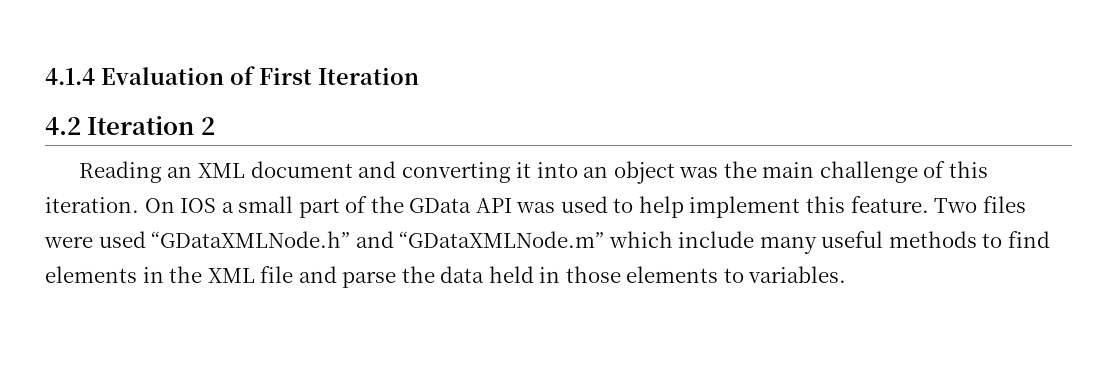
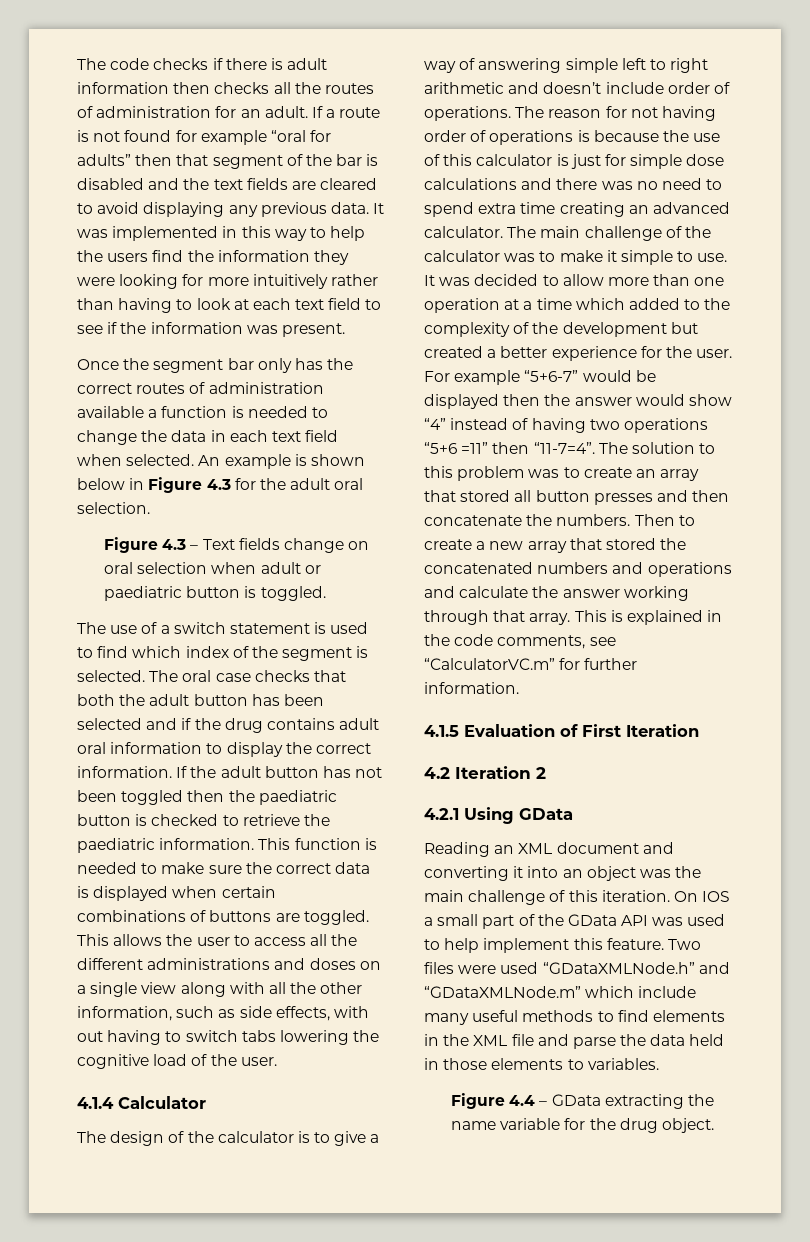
- 4.1.4 Evaluation of First Iteration
+ The code checks if there is adult information then checks all the routes of administration for an adult. If a route is not found for example “oral for adults” then that segment of the bar is disabled and the text fields are cleared to avoid displaying any previous data. It was implemented in this way to help the users find the information they were looking for more intuitively rather than having to look at each text field to see if the information was present.
+ Once the segment bar only has the correct routes of administration available a function is needed to change the data in each text field when selected. An example is shown below in Figure 4.3 for the adult oral selection.
+ Figure 4.3 – Text fields change on oral selection when adult or paediatric button is toggled.
+ The use of a switch statement is used to find which index of the segment is selected. The oral case checks that both the adult button has been selected and if the drug contains adult oral information to display the correct information. If the adult button has not been toggled then the paediatric button is checked to retrieve the paediatric information. This function is needed to make sure the correct data is displayed when certain combinations of buttons are toggled. This allows the user to access all the different administrations and doses on a single view along with all the other information, such as side effects, with out having to switch tabs lowering the cognitive load of the user.
+ 4.1.4 Calculator
+ The design of the calculator is to give a way of answering simple left to right arithmetic and doesn’t include order of operations. The reason for not having order of operations is because the use of this calculator is just for simple dose calculations and there was no need to spend extra time creating an advanced calculator. The main challenge of the calculator was to make it simple to use. It was decided to allow more than one operation at a time which added to the complexity of the development but created a better experience for the user. For example “5+6-7” would be displayed then the answer would show “4” instead of having two operations “5+6 =11” then “11-7=4”. The solution to this problem was to create an array that stored all button presses and then concatenate the numbers. Then to create a new array that stored the concatenated numbers and operations and calculate the answer working through that array. This is explained in the code comments, see “CalculatorVC.m” for further information.
+ 4.1.5 Evaluation of First Iteration
+ 4.2.1 Using GData
+ Figure 4.4 – GData extracting the name variable for the drug object.

